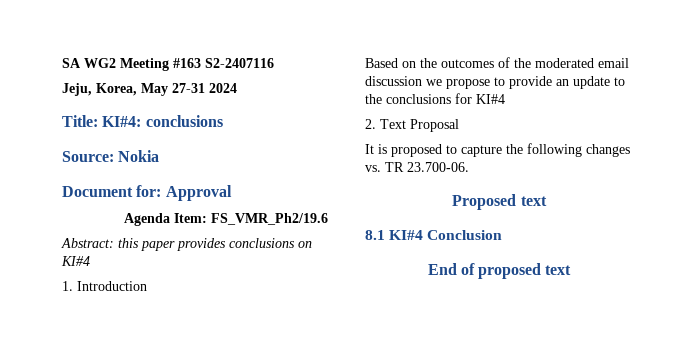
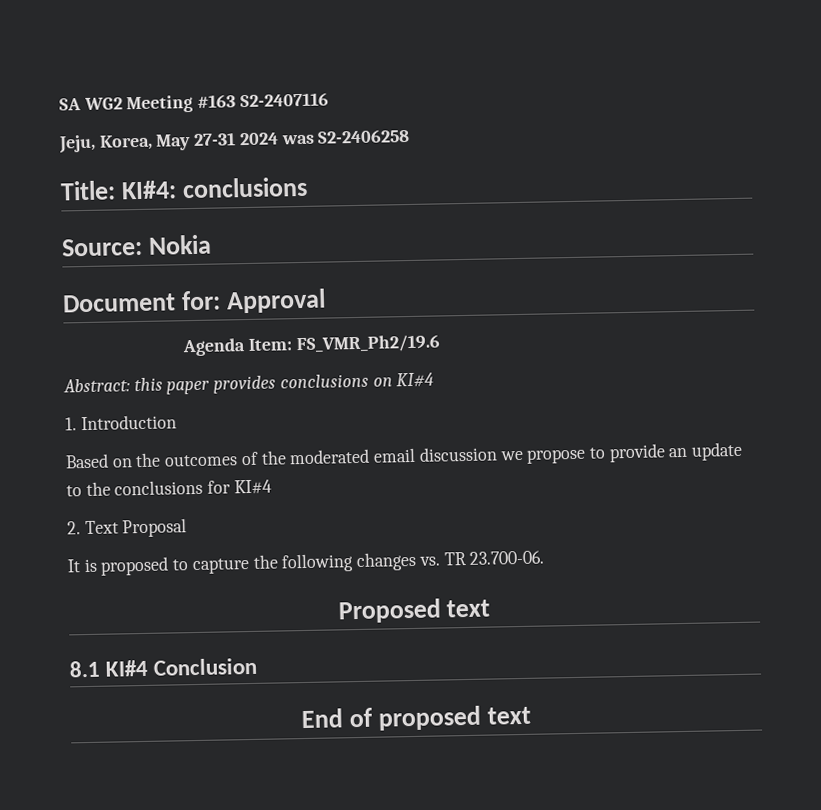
- Jeju, Korea, May 27-31 2024
+ Jeju, Korea, May 27-31 2024 was S2-2406258

